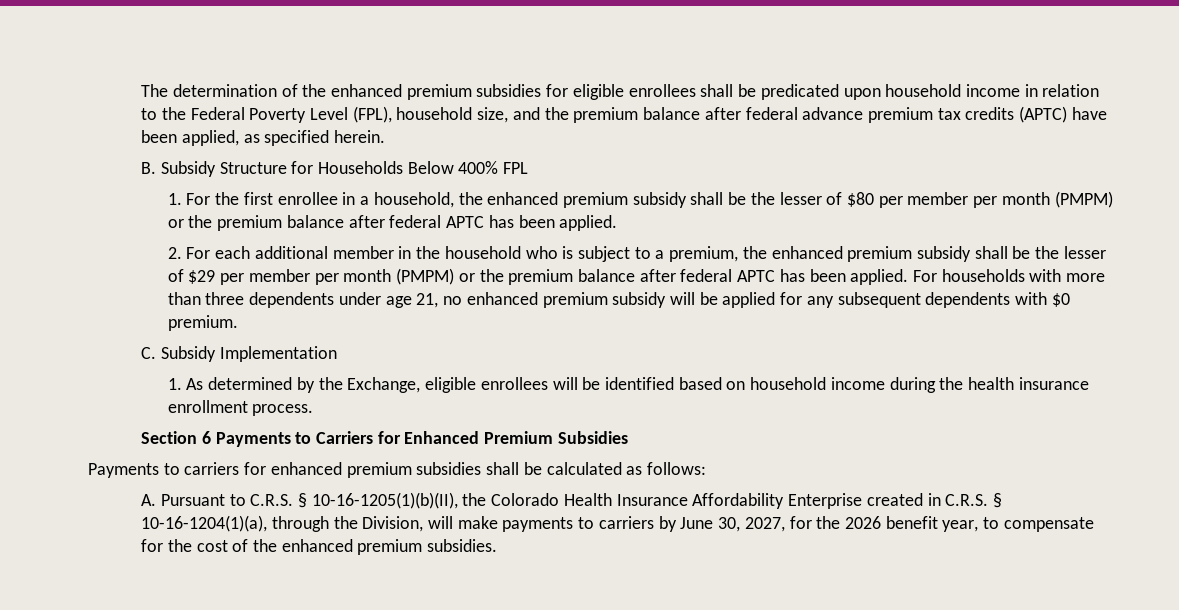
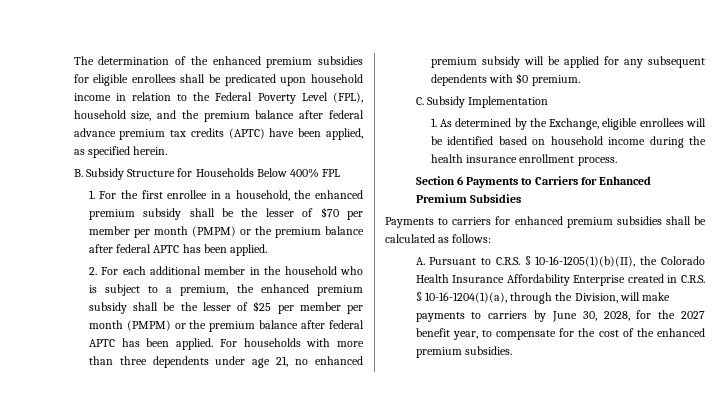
- 1. For the first enrollee in a household, the enhanced premium subsidy shall be the lesser of $80 per member per month (PMPM) or the premium balance after federal APTC has been applied.
+ 1. For the first enrollee in a household, the enhanced premium subsidy shall be the lesser of $70 per member per month (PMPM) or the premium balance after federal APTC has been applied.
- 2. For each additional member in the household who is subject to a premium, the enhanced premium subsidy shall be the lesser of $29 per member per month (PMPM) or the premium balance after federal APTC has been applied.
+ 2. For each additional member in the household who is subject to a premium, the enhanced premium subsidy shall be the lesser of $25 per member per month (PMPM) or the premium balance after federal APTC has been applied.
- A. Pursuant to C.R.S. § 10-16-1205(1)(b)(II), the Colorado Health Insurance Affordability Enterprise created in C.R.S. § 10-16-1204(1)(a), through the Division, will make payments to carriers by June 30, 2027, for the 2026 benefit year, to compensate for the cost of the enhanced premium subsidies.
+ A. Pursuant to C.R.S. § 10-16-1205(1)(b)(II), the Colorado Health Insurance Affordability Enterprise created in C.R.S. § 10-16-1204(1)(a), through the Division, will make payments to carriers by June 30, 2028, for the 2027 benefit year, to compensate for the cost of the enhanced premium subsidies.

